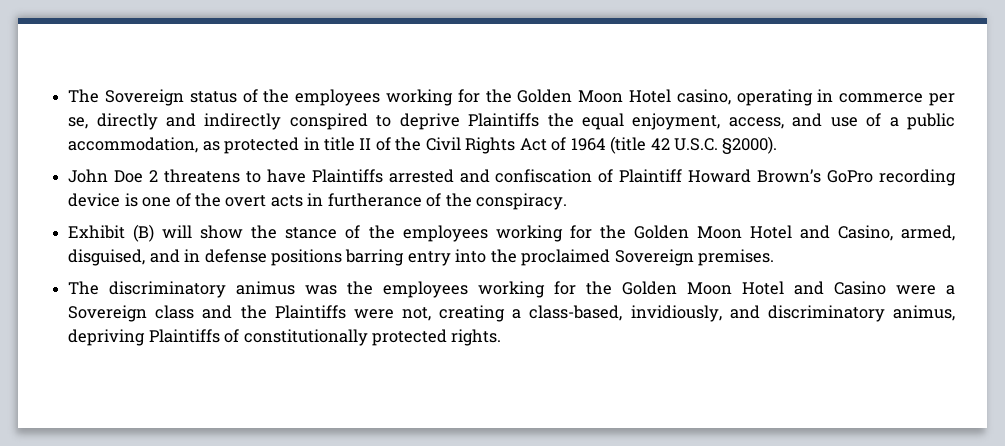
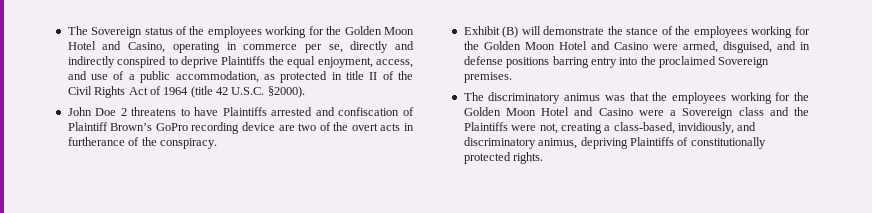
- The Sovereign status of the employees working for the Golden Moon Hotel casino, operating in commerce per se, directly and indirectly conspired to deprive Plaintiffs the equal enjoyment, access, and use of a public accommodation, as protected in title II of the Civil Rights Act of 1964 (title 42 U.S.C. §2000).
+ The Sovereign status of the employees working for the Golden Moon Hotel and Casino, operating in commerce per se, directly and indirectly conspired to deprive Plaintiffs the equal enjoyment, access, and use of a public accommodation, as protected in title II of the Civil Rights Act of 1964 (title 42 U.S.C. §2000).
- John Doe 2 threatens to have Plaintiffs arrested and confiscation of Plaintiff Howard Brown’s GoPro recording device is one of the overt acts in furtherance of the conspiracy.
+ John Doe 2 threatens to have Plaintiffs arrested and confiscation of Plaintiff Brown’s GoPro recording device are two of the overt acts in furtherance of the conspiracy.
- Exhibit (B) will show the stance of the employees working for the Golden Moon Hotel and Casino, armed, disguised, and in defense positions barring entry into the proclaimed Sovereign premises.
+ Exhibit (B) will demonstrate the stance of the employees working for the Golden Moon Hotel and Casino were armed, disguised, and in defense positions barring entry into the proclaimed Sovereign premises.
- The discriminatory animus was the employees working for the Golden Moon Hotel and Casino were a Sovereign class and the Plaintiffs were not, creating a class-based, invidiously, and discriminatory animus, depriving Plaintiffs of constitutionally protected rights.
+ The discriminatory animus was that the employees working for the Golden Moon Hotel and Casino were a Sovereign class and the Plaintiffs were not, creating a class-based, invidiously, and discriminatory animus, depriving Plaintiffs of constitutionally protected rights.

